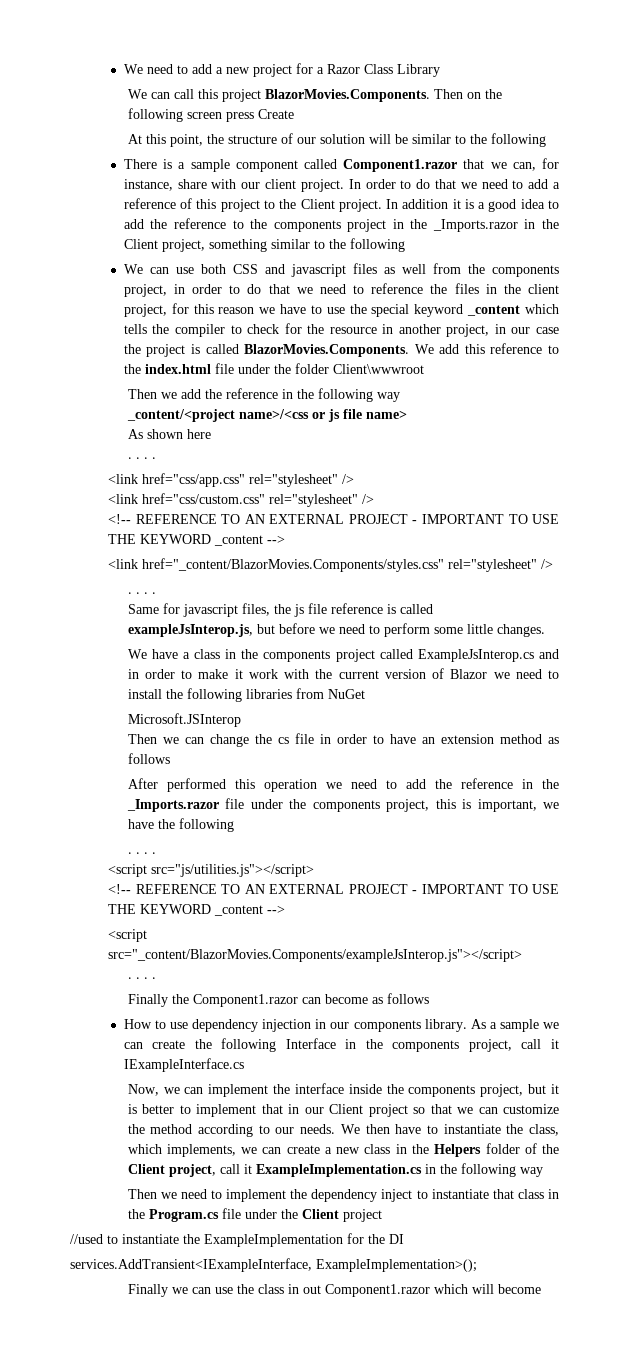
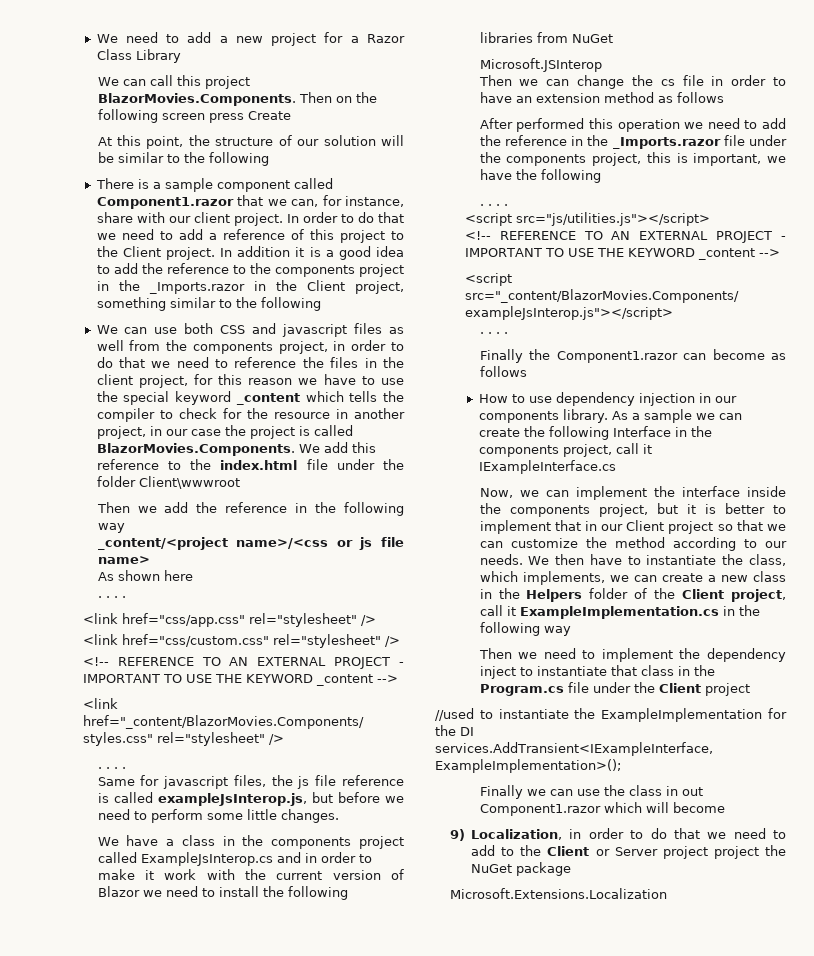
+ 9) Localization, in order to do that we need to add to the Client or Server project project the NuGet package
+ Microsoft.Extensions.Localization

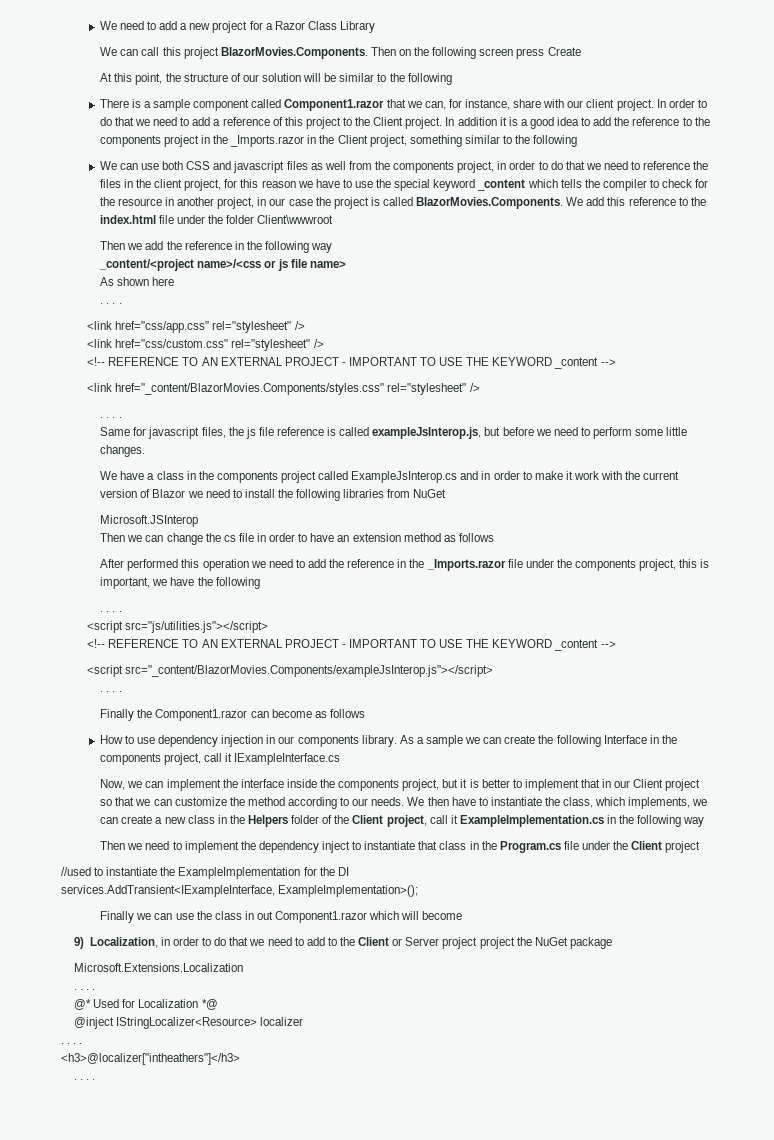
  Microsoft.Extensions.Localization
+ . . . .
+ @* Used for Localization *@
+ @inject IStringLocalizer<Resource> localizer
+ . . . .
+ <h3>@localizer["intheathers"]</h3>
+ . . . .

